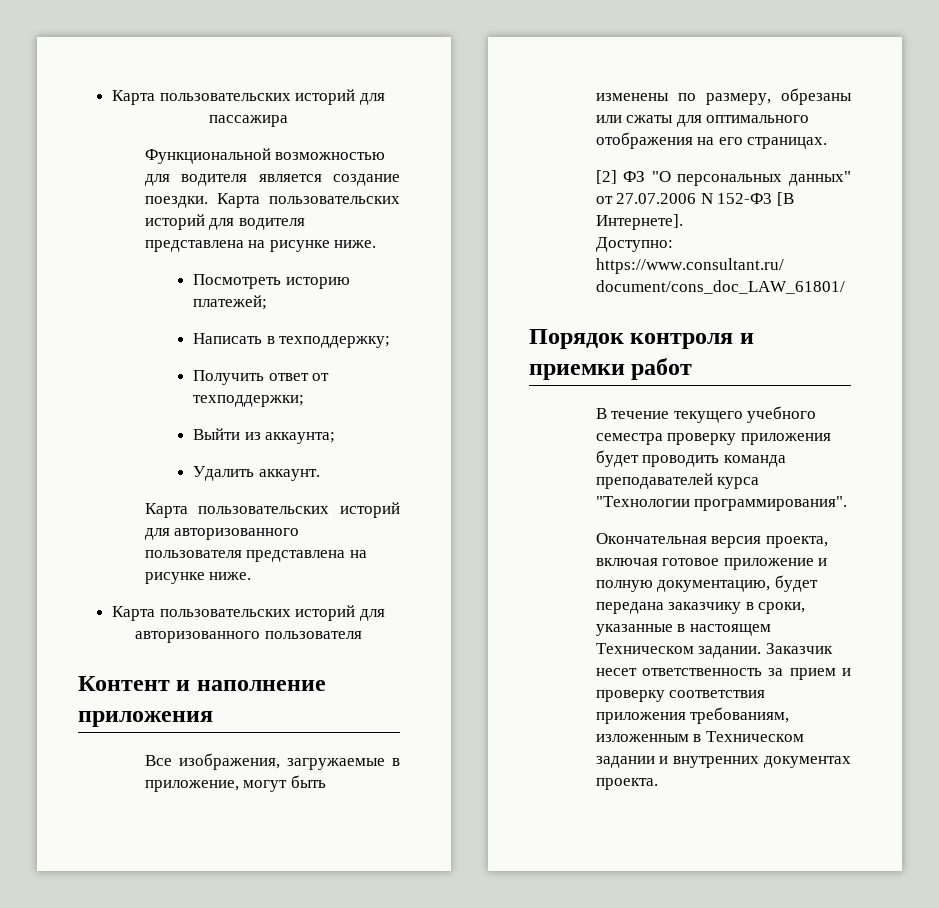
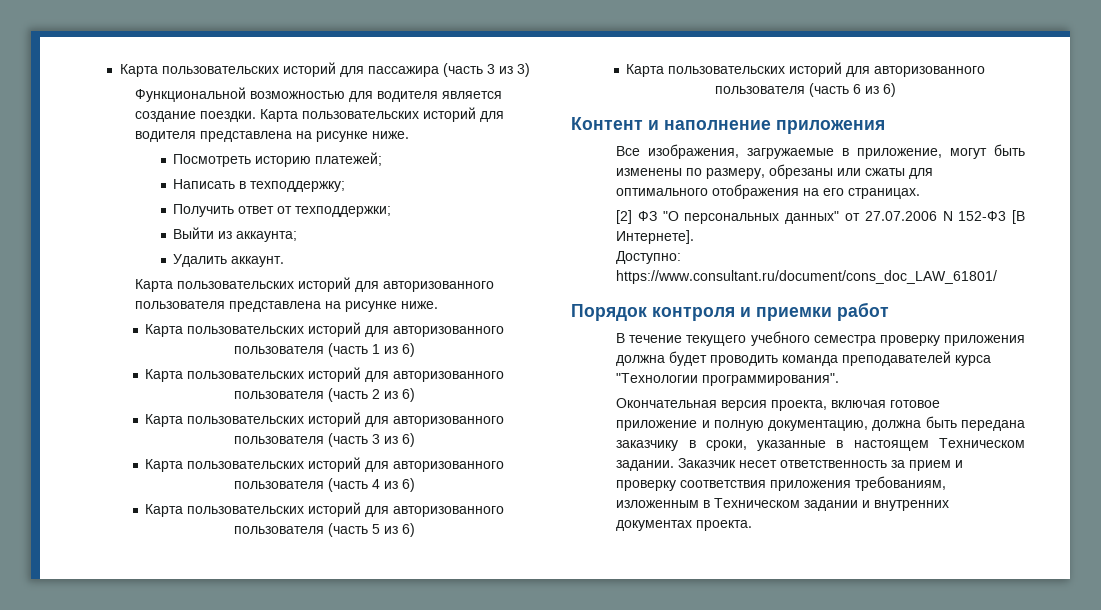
- Карта пользовательских историй для пассажира
+ Карта пользовательских историй для пассажира (часть 3 из 3)
  Карта пользовательских историй для авторизованного пользователя представлена на рисунке ниже.
- Карта пользовательских историй для авторизованного пользователя
+ Карта пользовательских историй для авторизованного пользователя (часть 1 из 6)
+ Карта пользовательских историй для авторизованного пользователя (часть 2 из 6)
+ Карта пользовательских историй для авторизованного пользователя (часть 3 из 6)
+ Карта пользовательских историй для авторизованного пользователя (часть 4 из 6)
+ Карта пользовательских историй для авторизованного пользователя (часть 5 из 6)
+ Карта пользовательских историй для авторизованного пользователя (часть 6 из 6)
- В течение текущего учебного семестра проверку приложения будет проводить команда преподавателей курса "Технологии программирования".
+ В течение текущего учебного семестра проверку приложения должна будет проводить команда преподавателей курса "Технологии программирования".
- Окончательная версия проекта, включая готовое приложение и полную документацию, будет передана заказчику в сроки, указанные в настоящем Техническом задании.
+ Окончательная версия проекта, включая готовое приложение и полную документацию, должна быть передана заказчику в сроки, указанные в настоящем Техническом задании.

